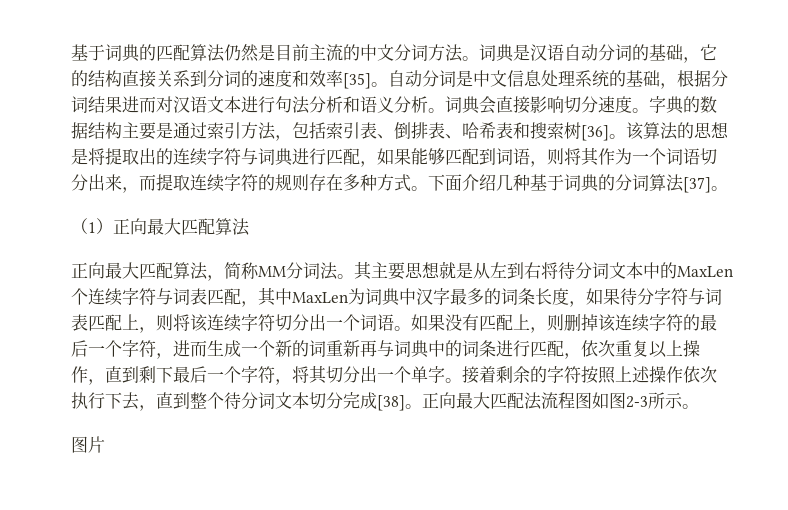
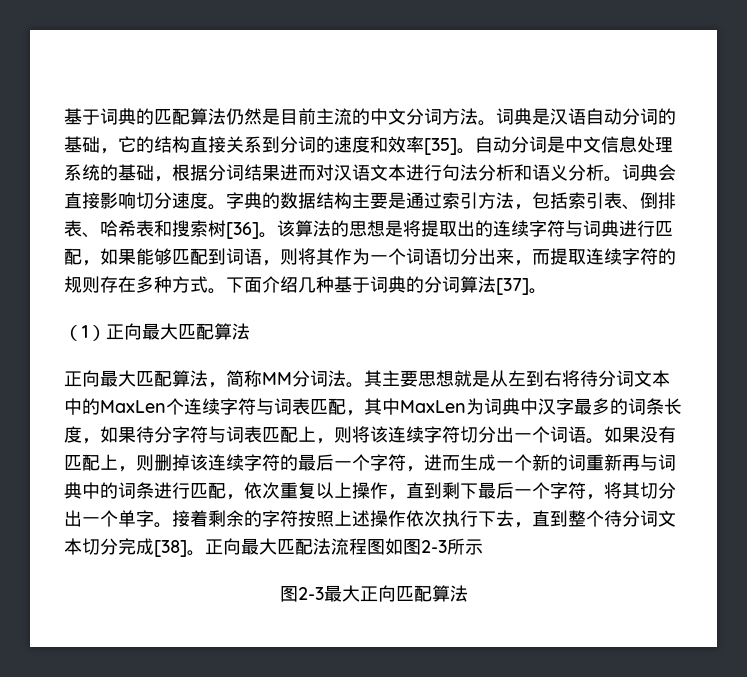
- 正向最大匹配法流程图如图2-3所示。
- 图片
+ 正向最大匹配法流程图如图2-3所示
+ 图2-3最大正向匹配算法

